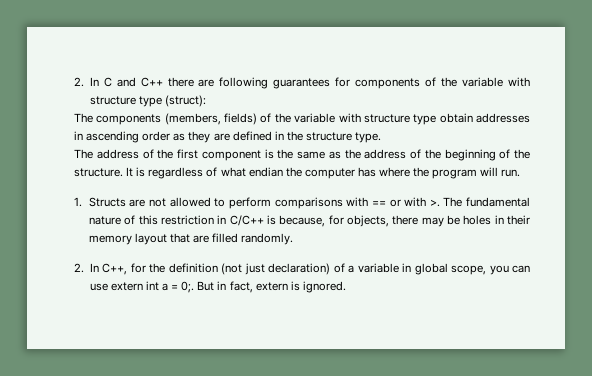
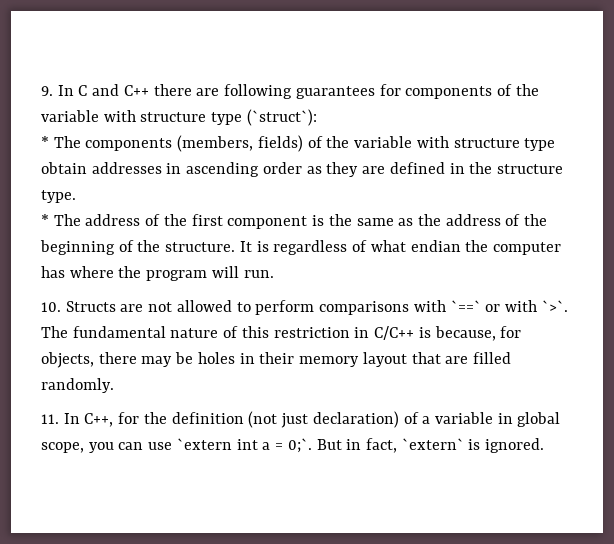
- 2. In C and C++ there are following guarantees for components of the variable with structure type (struct):
- The components (members, fields) of the variable with structure type obtain addresses in ascending order as they are defined in the structure type.
+ 9. In C and C++ there are following guarantees for components of the variable with structure type (`struct`):
+ * The components (members, fields) of the variable with structure type obtain addresses in ascending order as they are defined in the structure type.
- The address of the first component is the same as the address of the beginning of the structure.
+ * The address of the first component is the same as the address of the beginning of the structure.
- 1. Structs are not allowed to perform comparisons with == or with >.
+ 10. Structs are not allowed to perform comparisons with `==` or with `>`.
- 2. In C++, for the definition (not just declaration) of a variable in global scope, you can use extern int a = 0;.
+ 11. In C++, for the definition (not just declaration) of a variable in global scope, you can use `extern int a = 0;`.
- But in fact, extern is ignored.
+ But in fact, `extern` is ignored.

